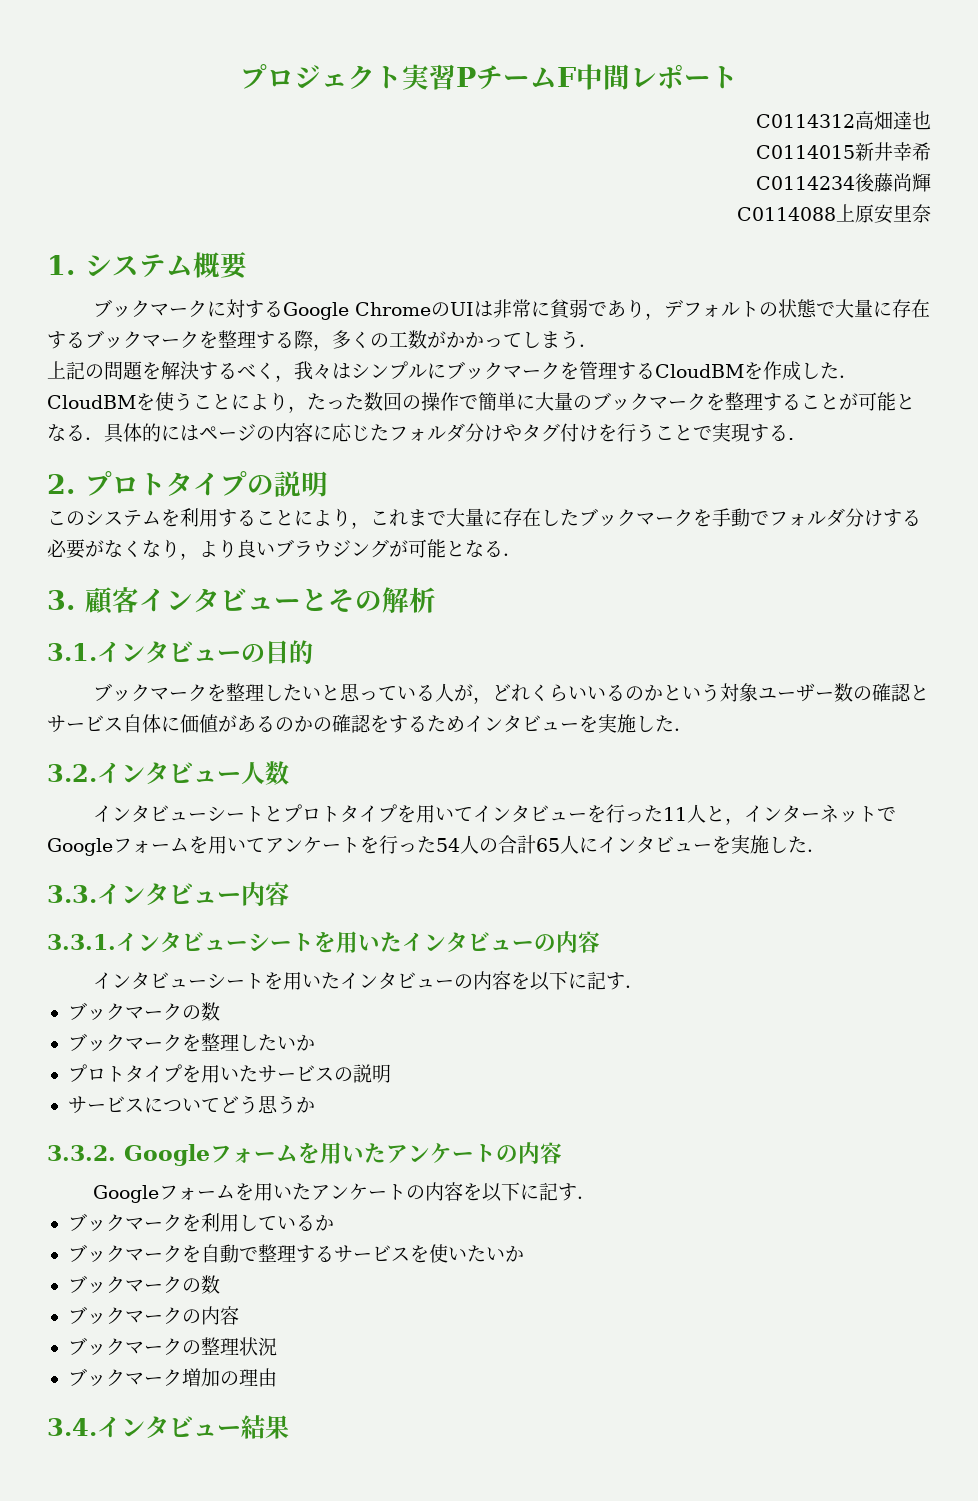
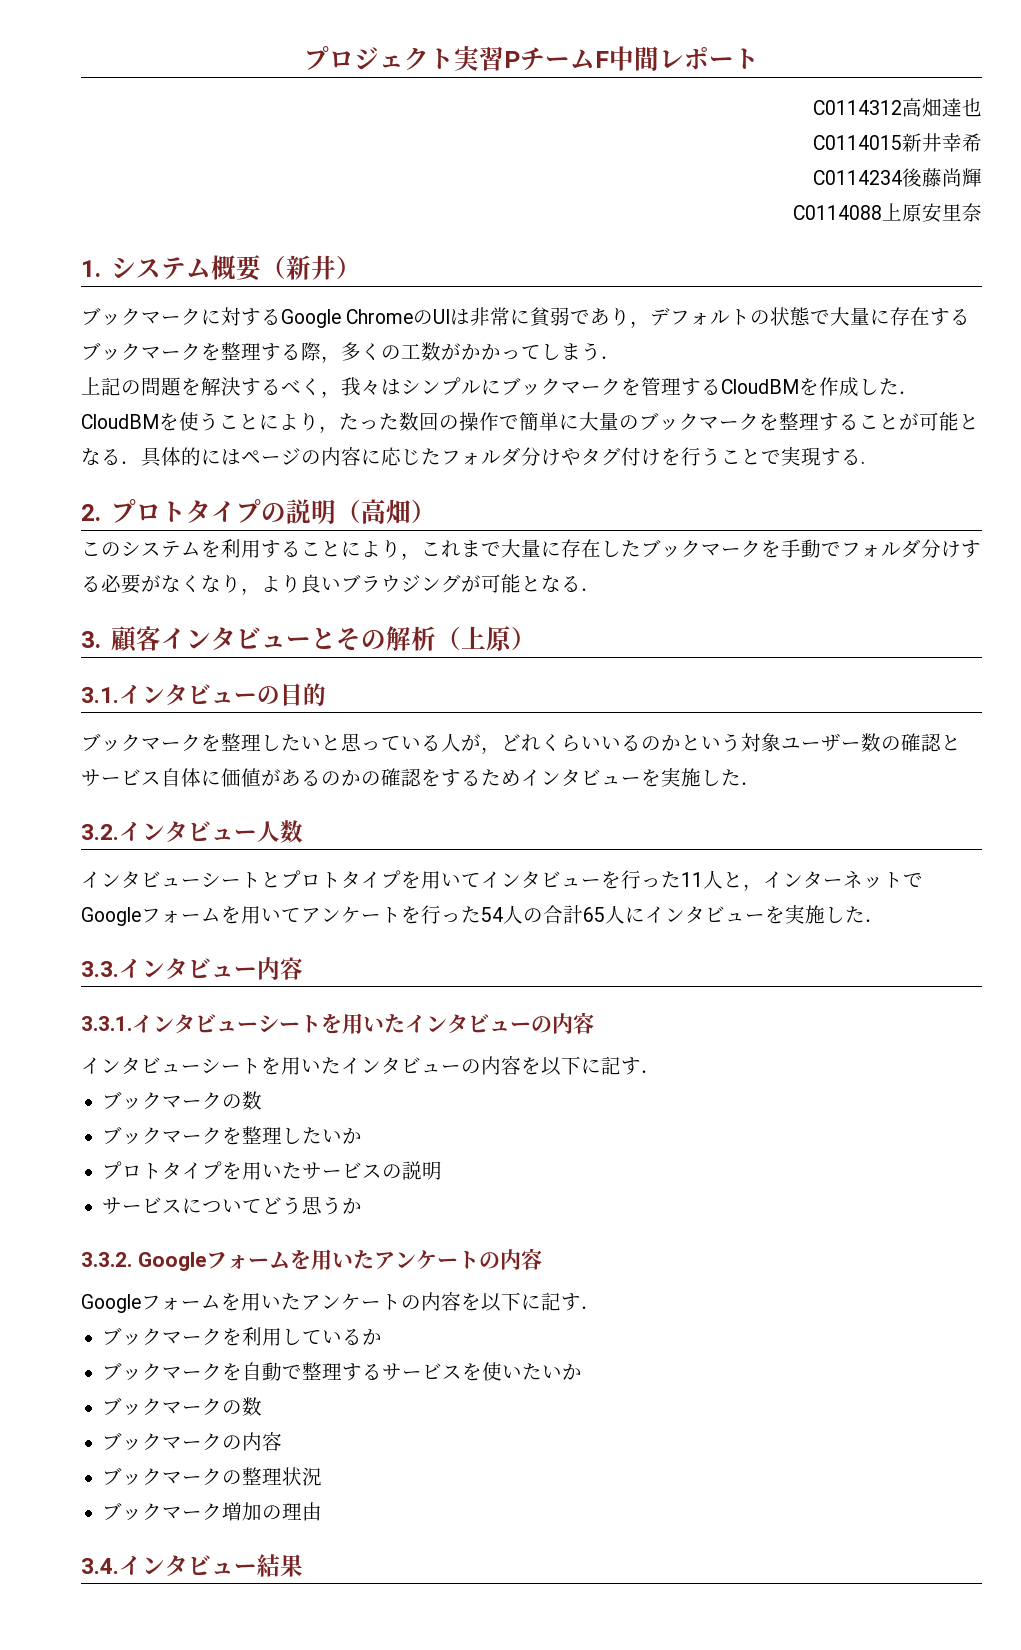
- 1.システム概要
+ 1.システム概要（新井）
- 2.プロトタイプの説明
+ 2.プロトタイプの説明（高畑）
- 3.顧客インタビューとその解析
+ 3.顧客インタビューとその解析（上原）

